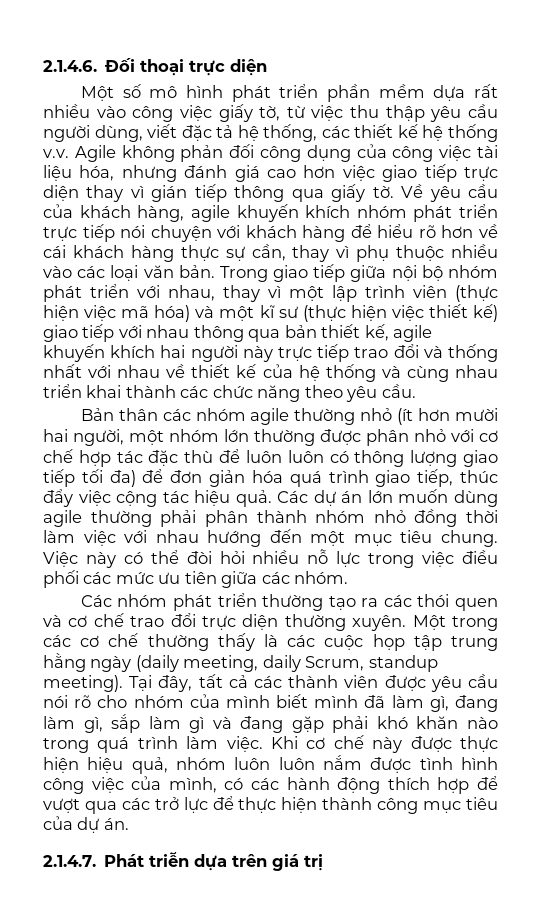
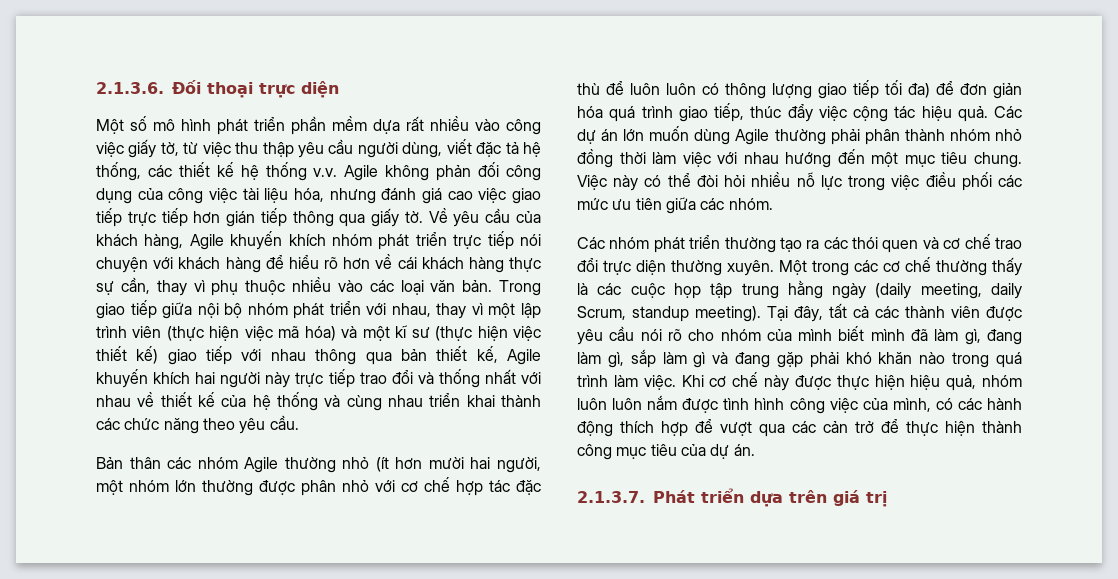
- 2.1.4.6. Đối thoại trực diện
+ 2.1.3.6. Đối thoại trực diện
- Một số mô hình phát triển phần mềm dựa rất nhiều vào công việc giấy tờ, từ việc thu thập yêu cầu người dùng, viết đặc tả hệ thống, các thiết kế hệ thống v.v. Agile không phản đối công dụng của công việc tài liệu hóa, nhưng đánh giá cao hơn việc giao tiếp trực diện thay vì gián tiếp thông qua giấy tờ.
+ Một số mô hình phát triển phần mềm dựa rất nhiều vào công việc giấy tờ, từ việc thu thập yêu cầu người dùng, viết đặc tả hệ thống, các thiết kế hệ thống v.v. Agile không phản đối công dụng của công việc tài liệu hóa, nhưng đánh giá cao việc giao tiếp trực tiếp hơn gián tiếp thông qua giấy tờ.
- Về yêu cầu của khách hàng, agile khuyến khích nhóm phát triển trực tiếp nói chuyện với khách hàng để hiểu rõ hơn về cái khách hàng thực sự cần, thay vì phụ thuộc nhiều vào các loại văn bản.
+ Về yêu cầu của khách hàng, Agile khuyến khích nhóm phát triển trực tiếp nói chuyện với khách hàng để hiểu rõ hơn về cái khách hàng thực sự cần, thay vì phụ thuộc nhiều vào các loại văn bản.
- Trong giao tiếp giữa nội bộ nhóm phát triển với nhau, thay vì một lập trình viên (thực hiện việc mã hóa) và một kĩ sư (thực hiện việc thiết kế) giao tiếp với nhau thông qua bản thiết kế, agile khuyến khích hai người này trực tiếp trao đổi và thống nhất với nhau về thiết kế của hệ thống và cùng nhau triển khai thành các chức năng theo yêu cầu.
+ Trong giao tiếp giữa nội bộ nhóm phát triển với nhau, thay vì một lập trình viên (thực hiện việc mã hóa) và một kĩ sư (thực hiện việc thiết kế) giao tiếp với nhau thông qua bản thiết kế, Agile khuyến khích hai người này trực tiếp trao đổi và thống nhất với nhau về thiết kế của hệ thống và cùng nhau triển khai thành các chức năng theo yêu cầu.
- Bản thân các nhóm agile thường nhỏ (ít hơn mười hai người, một nhóm lớn thường được phân nhỏ với cơ chế hợp tác đặc thù để luôn luôn có thông lượng giao tiếp tối đa) để đơn giản hóa quá trình giao tiếp, thúc đẩy việc cộng tác hiệu quả.
+ Bản thân các nhóm Agile thường nhỏ (ít hơn mười hai người, một nhóm lớn thường được phân nhỏ với cơ chế hợp tác đặc thù để luôn luôn có thông lượng giao tiếp tối đa) để đơn giản hóa quá trình giao tiếp, thúc đẩy việc cộng tác hiệu quả.
- Các dự án lớn muốn dùng agile thường phải phân thành nhóm nhỏ đồng thời làm việc với nhau hướng đến một mục tiêu chung.
+ Các dự án lớn muốn dùng Agile thường phải phân thành nhóm nhỏ đồng thời làm việc với nhau hướng đến một mục tiêu chung.
- Khi cơ chế này được thực hiện hiệu quả, nhóm luôn luôn nắm được tình hình công việc của mình, có các hành động thích hợp để vượt qua các trở lực để thực hiện thành công mục tiêu của dự án.
+ Khi cơ chế này được thực hiện hiệu quả, nhóm luôn luôn nắm được tình hình công việc của mình, có các hành động thích hợp để vượt qua các cản trở để thực hiện thành công mục tiêu của dự án.
- 2.1.4.7. Phát triễn dựa trên giá trị
+ 2.1.3.7. Phát triển dựa trên giá trị

